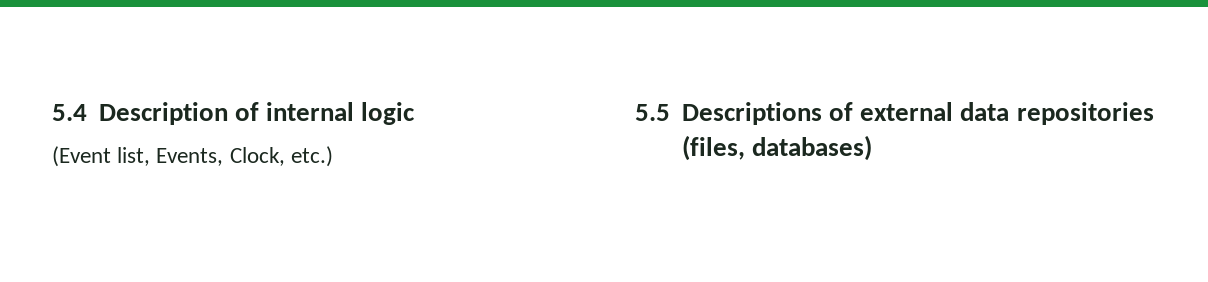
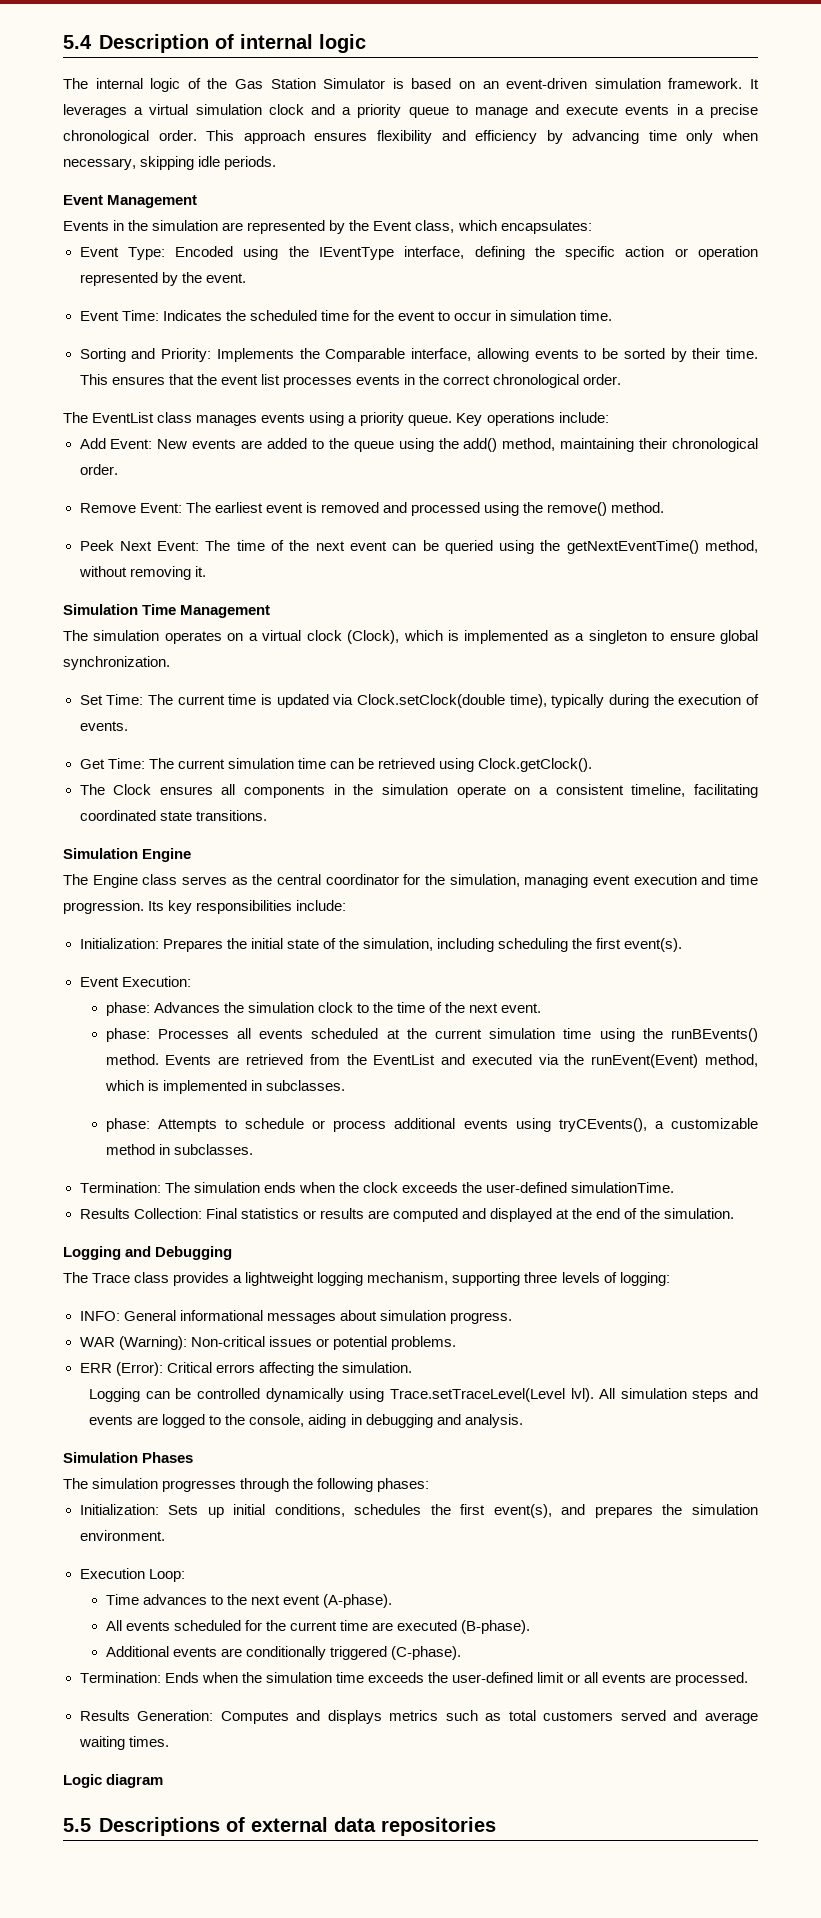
- (Event list, Events, Clock, etc.)
+ The internal logic of the Gas Station Simulator is based on an event-driven simulation framework. It leverages a virtual simulation clock and a priority queue to manage and execute events in a precise chronological order. This approach ensures flexibility and efficiency by advancing time only when necessary, skipping idle periods.
+ Event Management
+ Events in the simulation are represented by the Event class, which encapsulates:
+ Event Type: Encoded using the IEventType interface, defining the specific action or operation represented by the event.
+ Event Time: Indicates the scheduled time for the event to occur in simulation time.
+ Sorting and Priority: Implements the Comparable interface, allowing events to be sorted by their time. This ensures that the event list processes events in the correct chronological order.
+ The EventList class manages events using a priority queue. Key operations include:
+ Add Event: New events are added to the queue using the add() method, maintaining their chronological order.
+ Remove Event: The earliest event is removed and processed using the remove() method.
+ Peek Next Event: The time of the next event can be queried using the getNextEventTime() method, without removing it.
+ Simulation Time Management
+ The simulation operates on a virtual clock (Clock), which is implemented as a singleton to ensure global synchronization.
+ Set Time: The current time is updated via Clock.setClock(double time), typically during the execution of events.
+ Get Time: The current simulation time can be retrieved using Clock.getClock().
+ The Clock ensures all components in the simulation operate on a consistent timeline, facilitating coordinated state transitions.
+ Simulation Engine
+ The Engine class serves as the central coordinator for the simulation, managing event execution and time progression. Its key responsibilities include:
+ Initialization: Prepares the initial state of the simulation, including scheduling the first event(s).
+ Event Execution:
+ phase: Advances the simulation clock to the time of the next event.
+ phase: Processes all events scheduled at the current simulation time using the runBEvents() method. Events are retrieved from the EventList and executed via the runEvent(Event) method, which is implemented in subclasses.
+ phase: Attempts to schedule or process additional events using tryCEvents(), a customizable method in subclasses.
+ Termination: The simulation ends when the clock exceeds the user-defined simulationTime.
+ Results Collection: Final statistics or results are computed and displayed at the end of the simulation.
+ Logging and Debugging
+ The Trace class provides a lightweight logging mechanism, supporting three levels of logging:
+ INFO: General informational messages about simulation progress.
+ WAR (Warning): Non-critical issues or potential problems.
+ ERR (Error): Critical errors affecting the simulation.
+ Logging can be controlled dynamically using Trace.setTraceLevel(Level lvl). All simulation steps and events are logged to the console, aiding in debugging and analysis.
+ Simulation Phases
+ The simulation progresses through the following phases:
+ Initialization: Sets up initial conditions, schedules the first event(s), and prepares the simulation environment.
+ Execution Loop:
+ Time advances to the next event (A-phase).
+ All events scheduled for the current time are executed (B-phase).
+ Additional events are conditionally triggered (C-phase).
+ Termination: Ends when the simulation time exceeds the user-defined limit or all events are processed.
+ Results Generation: Computes and displays metrics such as total customers served and average waiting times.
+ Logic diagram
- 5.5 Descriptions of external data repositories (files, databases)
+ 5.5 Descriptions of external data repositories

